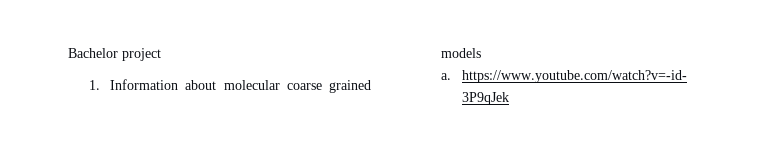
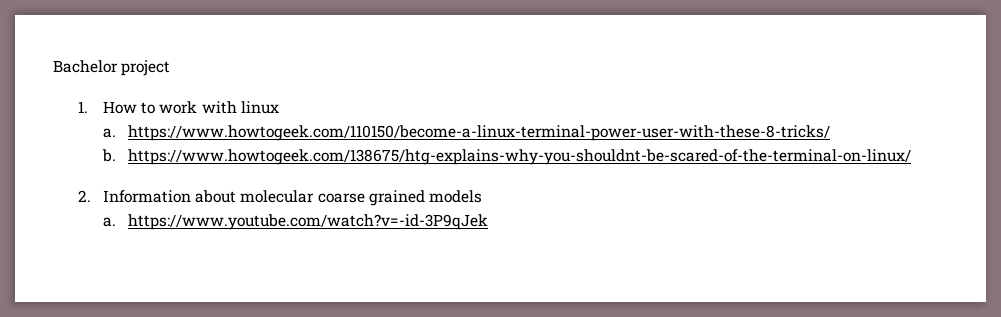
- 1. Information about molecular coarse grained models
+ 1. How to work with linux
+ a. https://www.howtogeek.com/110150/become-a-linux-terminal-power-user-with-these-8-tricks/
+ b. https://www.howtogeek.com/138675/htg-explains-why-you-shouldnt-be-scared-of-the-terminal-on-linux/
+ 2. Information about molecular coarse grained models

